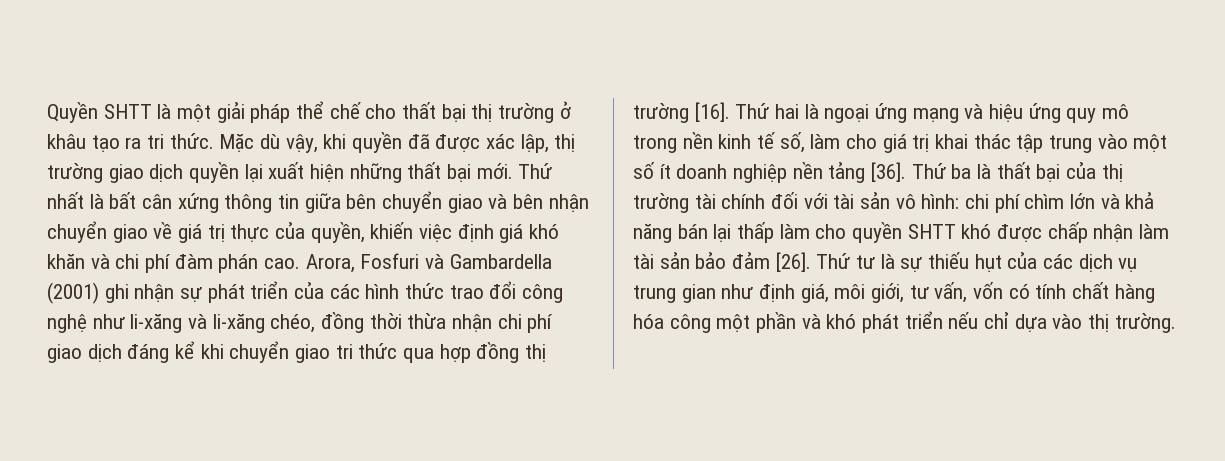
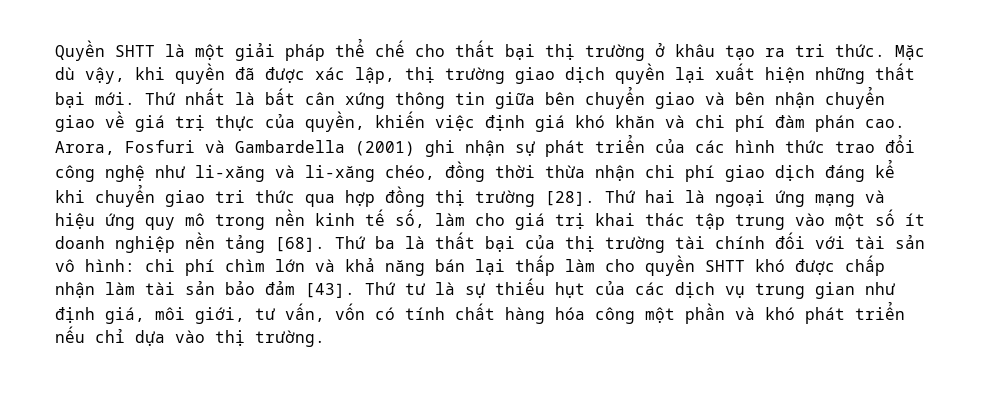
- Arora, Fosfuri và Gambardella (2001) ghi nhận sự phát triển của các hình thức trao đổi công nghệ như li-xăng và li-xăng chéo, đồng thời thừa nhận chi phí giao dịch đáng kể khi chuyển giao tri thức qua hợp đồng thị trường [16].
+ Arora, Fosfuri và Gambardella (2001) ghi nhận sự phát triển của các hình thức trao đổi công nghệ như li-xăng và li-xăng chéo, đồng thời thừa nhận chi phí giao dịch đáng kể khi chuyển giao tri thức qua hợp đồng thị trường [28].
- Thứ hai là ngoại ứng mạng và hiệu ứng quy mô trong nền kinh tế số, làm cho giá trị khai thác tập trung vào một số ít doanh nghiệp nền tảng [36].
+ Thứ hai là ngoại ứng mạng và hiệu ứng quy mô trong nền kinh tế số, làm cho giá trị khai thác tập trung vào một số ít doanh nghiệp nền tảng [68].
- Thứ ba là thất bại của thị trường tài chính đối với tài sản vô hình: chi phí chìm lớn và khả năng bán lại thấp làm cho quyền SHTT khó được chấp nhận làm tài sản bảo đảm [26].
+ Thứ ba là thất bại của thị trường tài chính đối với tài sản vô hình: chi phí chìm lớn và khả năng bán lại thấp làm cho quyền SHTT khó được chấp nhận làm tài sản bảo đảm [43].

